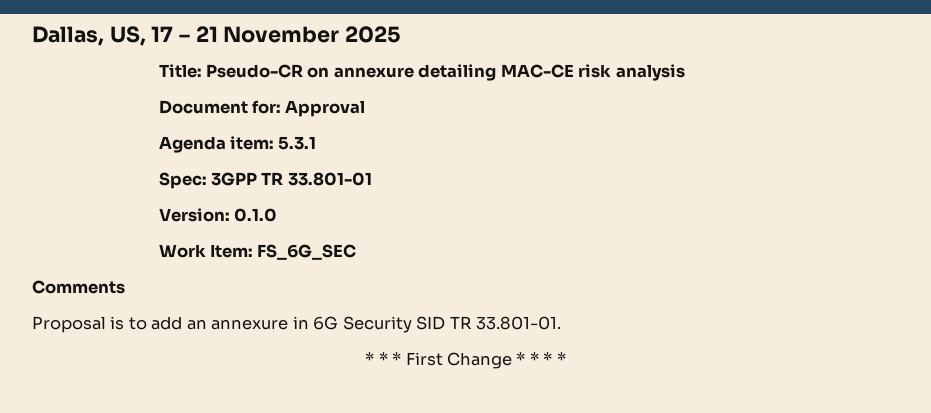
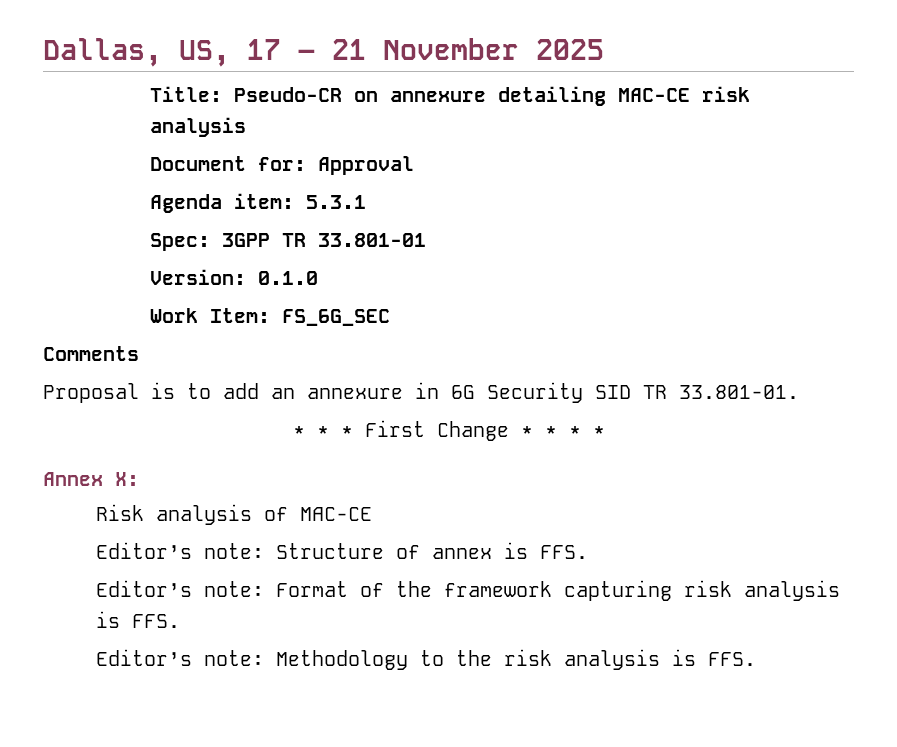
+ Annex X:
+ Risk analysis of MAC-CE
+ Editor’s note: Structure of annex is FFS.
+ Editor’s note: Format of the framework capturing risk analysis is FFS.
+ Editor’s note: Methodology to the risk analysis is FFS.

